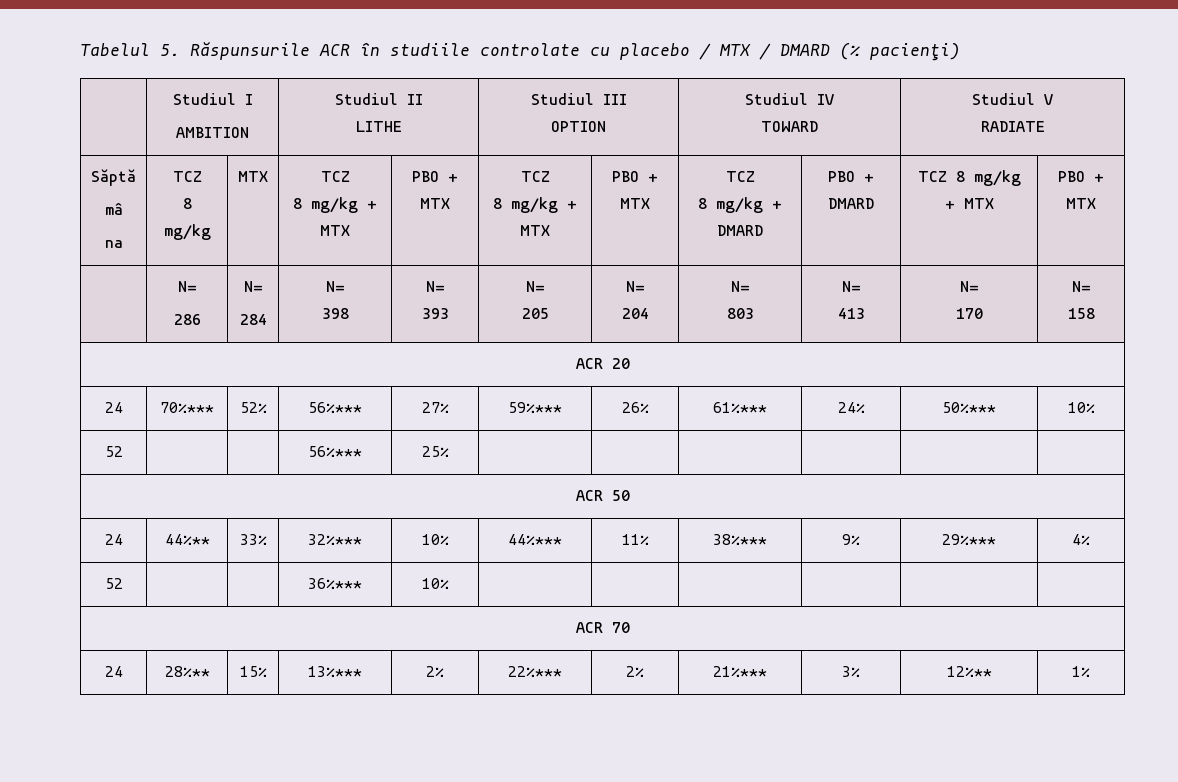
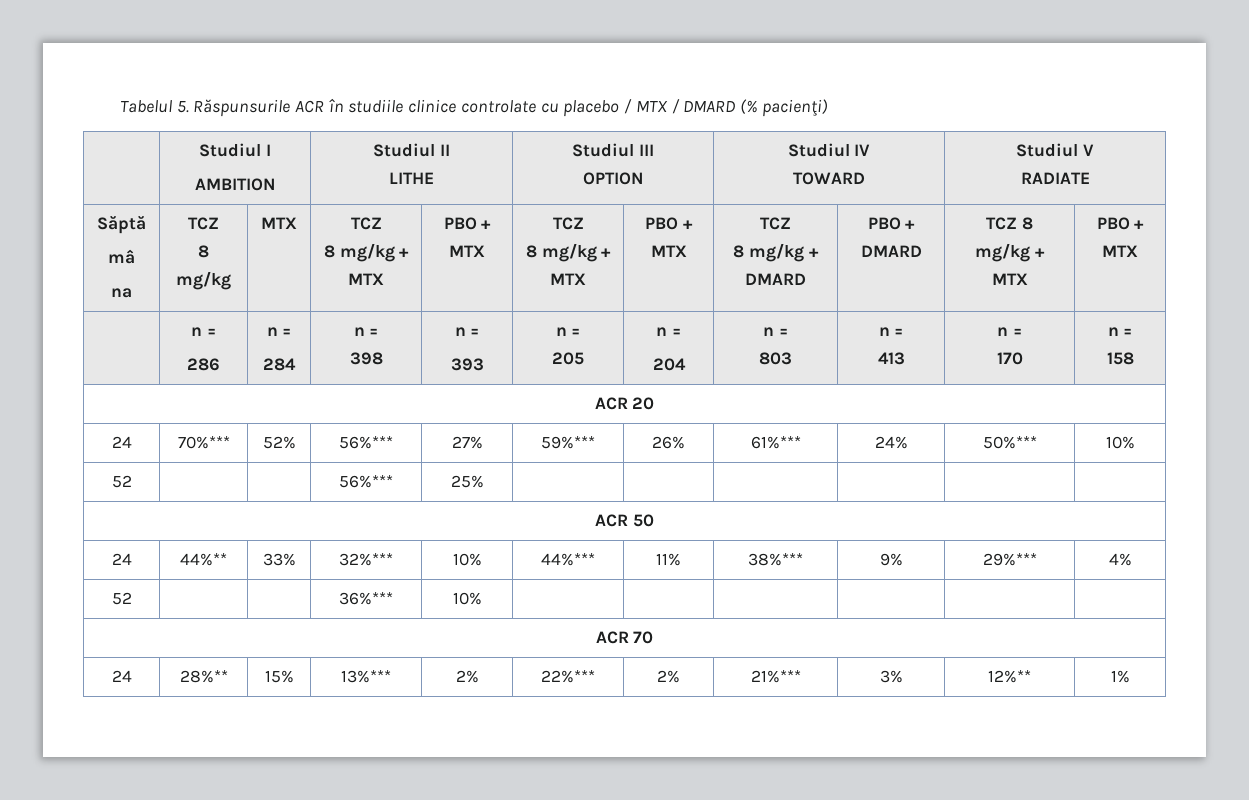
- Tabelul 5. Răspunsurile ACR în studiile controlate cu placebo / MTX / DMARD (% pacienţi)
+ Tabelul 5. Răspunsurile ACR în studiile clinice controlate cu placebo / MTX / DMARD (% pacienţi)
  Săptă
  mâ
  na | TCZ
  8 mg/kg | MTX | TCZ
  8 mg/kg + MTX | PBO + MTX | TCZ
  8 mg/kg + MTX | PBO + MTX | TCZ
  8 mg/kg + DMARD | PBO + DMARD | TCZ 8 mg/kg + MTX | PBO + MTX
- | N=
- 286 | N=
- 284 | N=
- 398 | N=
- 393 | N=
- 205 | N=
- 204 | N=
- 803 | N=
- 413 | N=
- 170 | N=
+ | n =
+ 286 | n =
+ 284 | n =
+ 398 | n =
+ 393 | n =
+ 205 | n =
+ 204 | n =
+ 803 | n =
+ 413 | n =
+ 170 | n =

